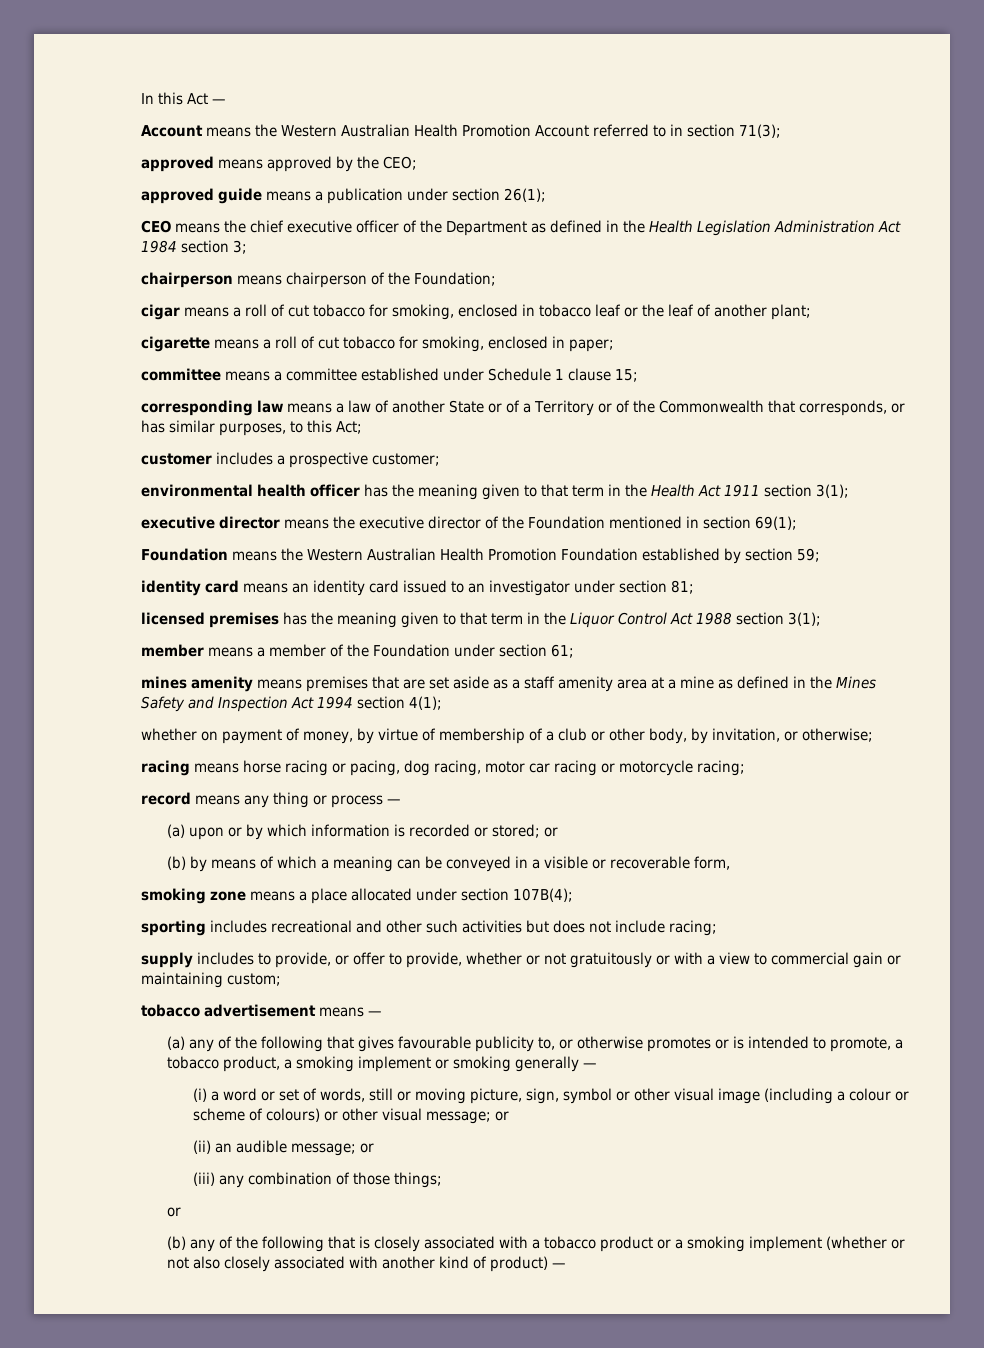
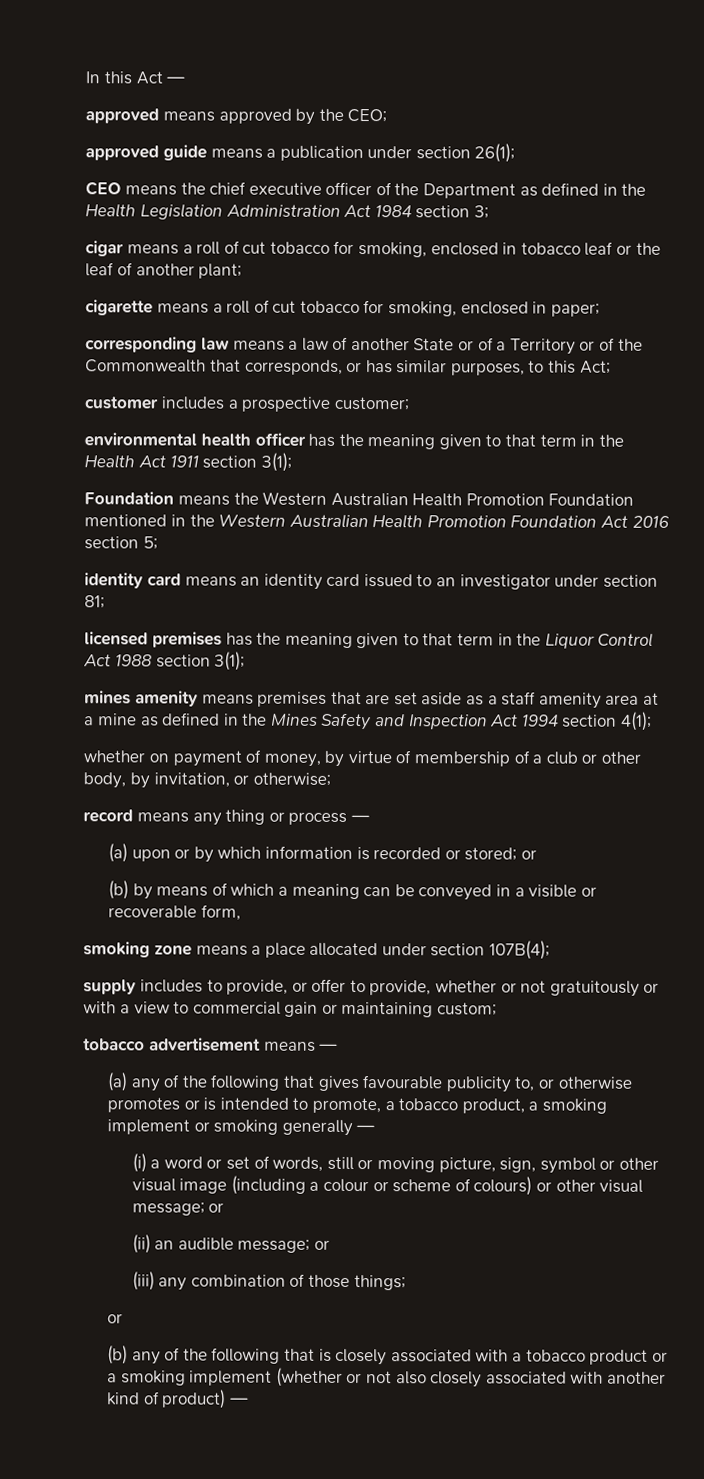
- Account means the Western Australian Health Promotion Account referred to in section 71(3);
- chairperson means chairperson of the Foundation;
- committee means a committee established under Schedule 1 clause 15;
- executive director means the executive director of the Foundation mentioned in section 69(1);
- Foundation means the Western Australian Health Promotion Foundation established by section 59;
+ Foundation means the Western Australian Health Promotion Foundation mentioned in the Western Australian Health Promotion Foundation Act 2016 section 5;
- member means a member of the Foundation under section 61;
- racing means horse racing or pacing, dog racing, motor car racing or motorcycle racing;
- sporting includes recreational and other such activities but does not include racing;

